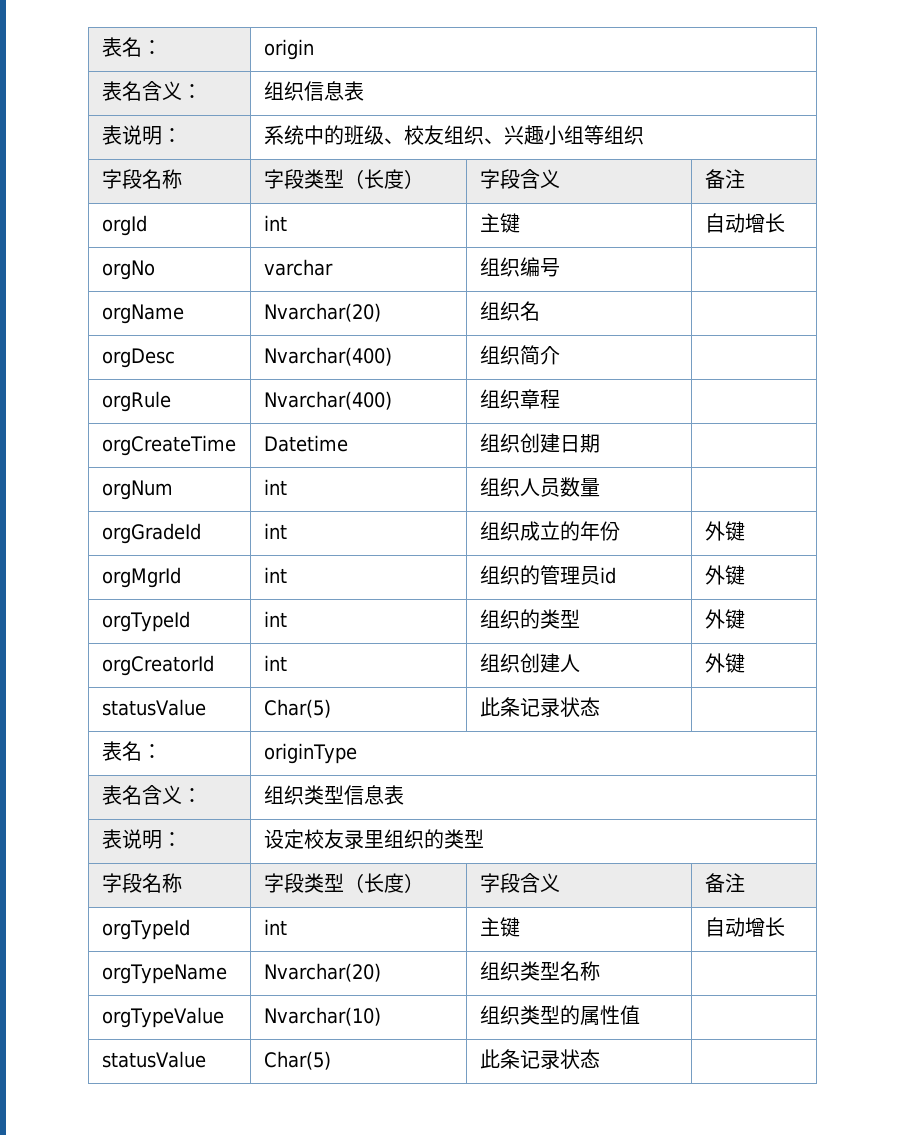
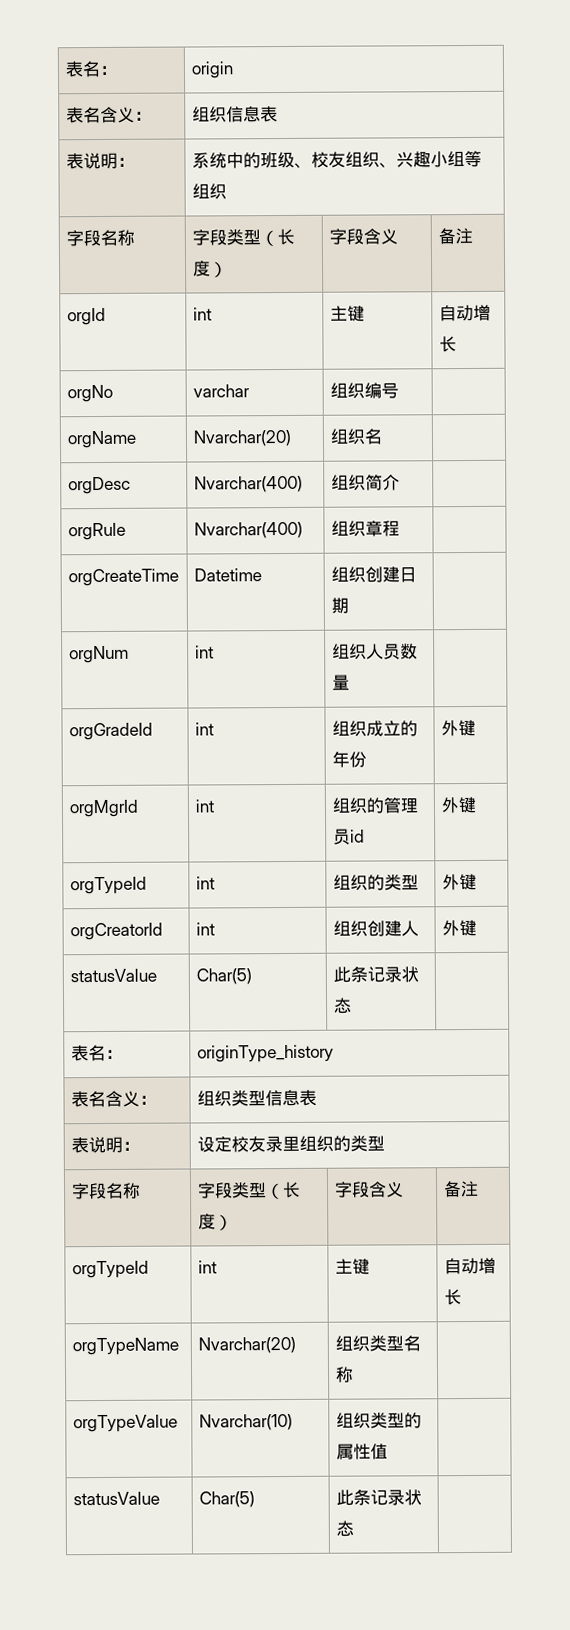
- 表名： | originType
+ 表名： | originType_history

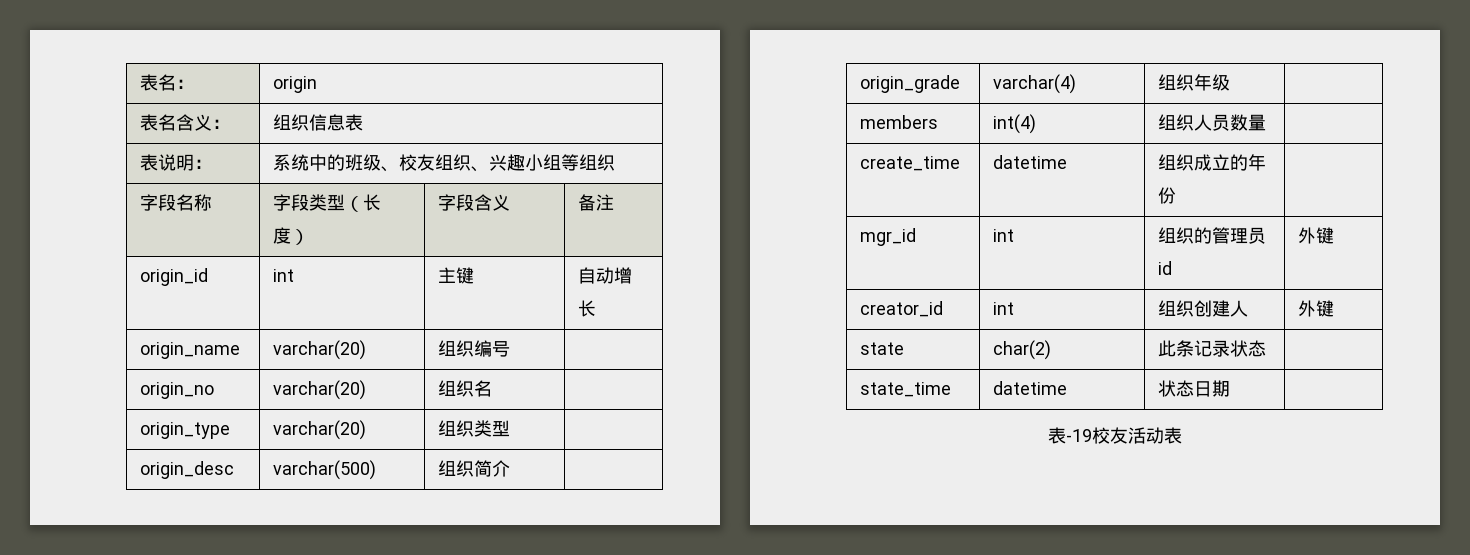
- orgId | int | 主键 | 自动增长
- orgNo | varchar | 组织编号 |
+ origin_id | int | 主键 | 自动增长
+ origin_name | varchar(20) | 组织编号 |
- orgName | Nvarchar(20) | 组织名 |
+ origin_no | varchar(20) | 组织名 |
- orgDesc | Nvarchar(400) | 组织简介 |
+ origin_type | varchar(20) | 组织类型 |
+ origin_desc | varchar(500) | 组织简介 |
- orgRule | Nvarchar(400) | 组织章程 |
- orgCreateTime | Datetime | 组织创建日期 |
- orgNum | int | 组织人员数量 |
+ origin_grade | varchar(4) | 组织年级 |
+ members | int(4) | 组织人员数量 |
- orgGradeId | int | 组织成立的年份 | 外键
- orgMgrId | int | 组织的管理员id | 外键
+ create_time | datetime | 组织成立的年份 |
+ mgr_id | int | 组织的管理员id | 外键
- orgTypeId | int | 组织的类型 | 外键
- orgCreatorId | int | 组织创建人 | 外键
- statusValue | Char(5) | 此条记录状态 |
+ creator_id | int | 组织创建人 | 外键
+ state | char(2) | 此条记录状态 |
- 表名： | originType_history
- 表名含义： | 组织类型信息表
- 表说明： | 设定校友录里组织的类型
- 字段名称 | 字段类型（长度） | 字段含义 | 备注
- orgTypeId | int | 主键 | 自动增长
- orgTypeName | Nvarchar(20) | 组织类型名称 |
- orgTypeValue | Nvarchar(10) | 组织类型的属性值 |
- statusValue | Char(5) | 此条记录状态 |
+ state_time | datetime | 状态日期 |
+ 表-19校友活动表

